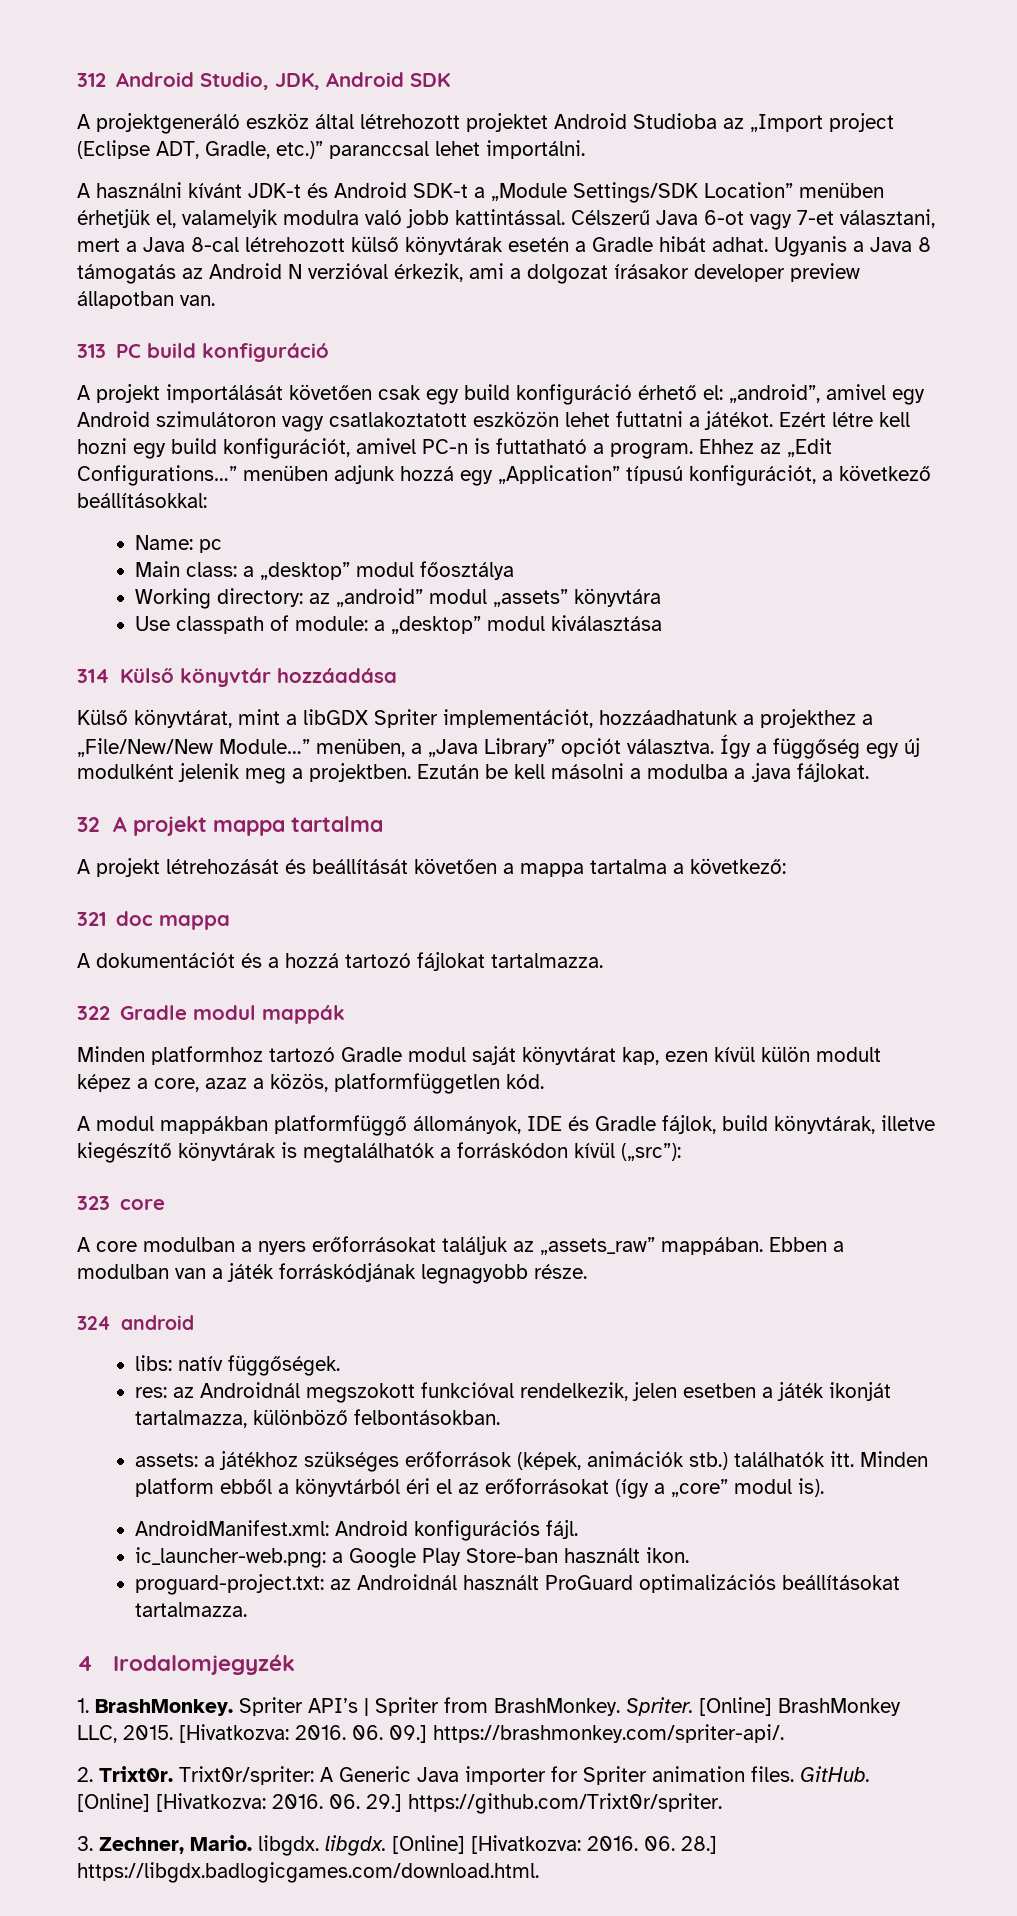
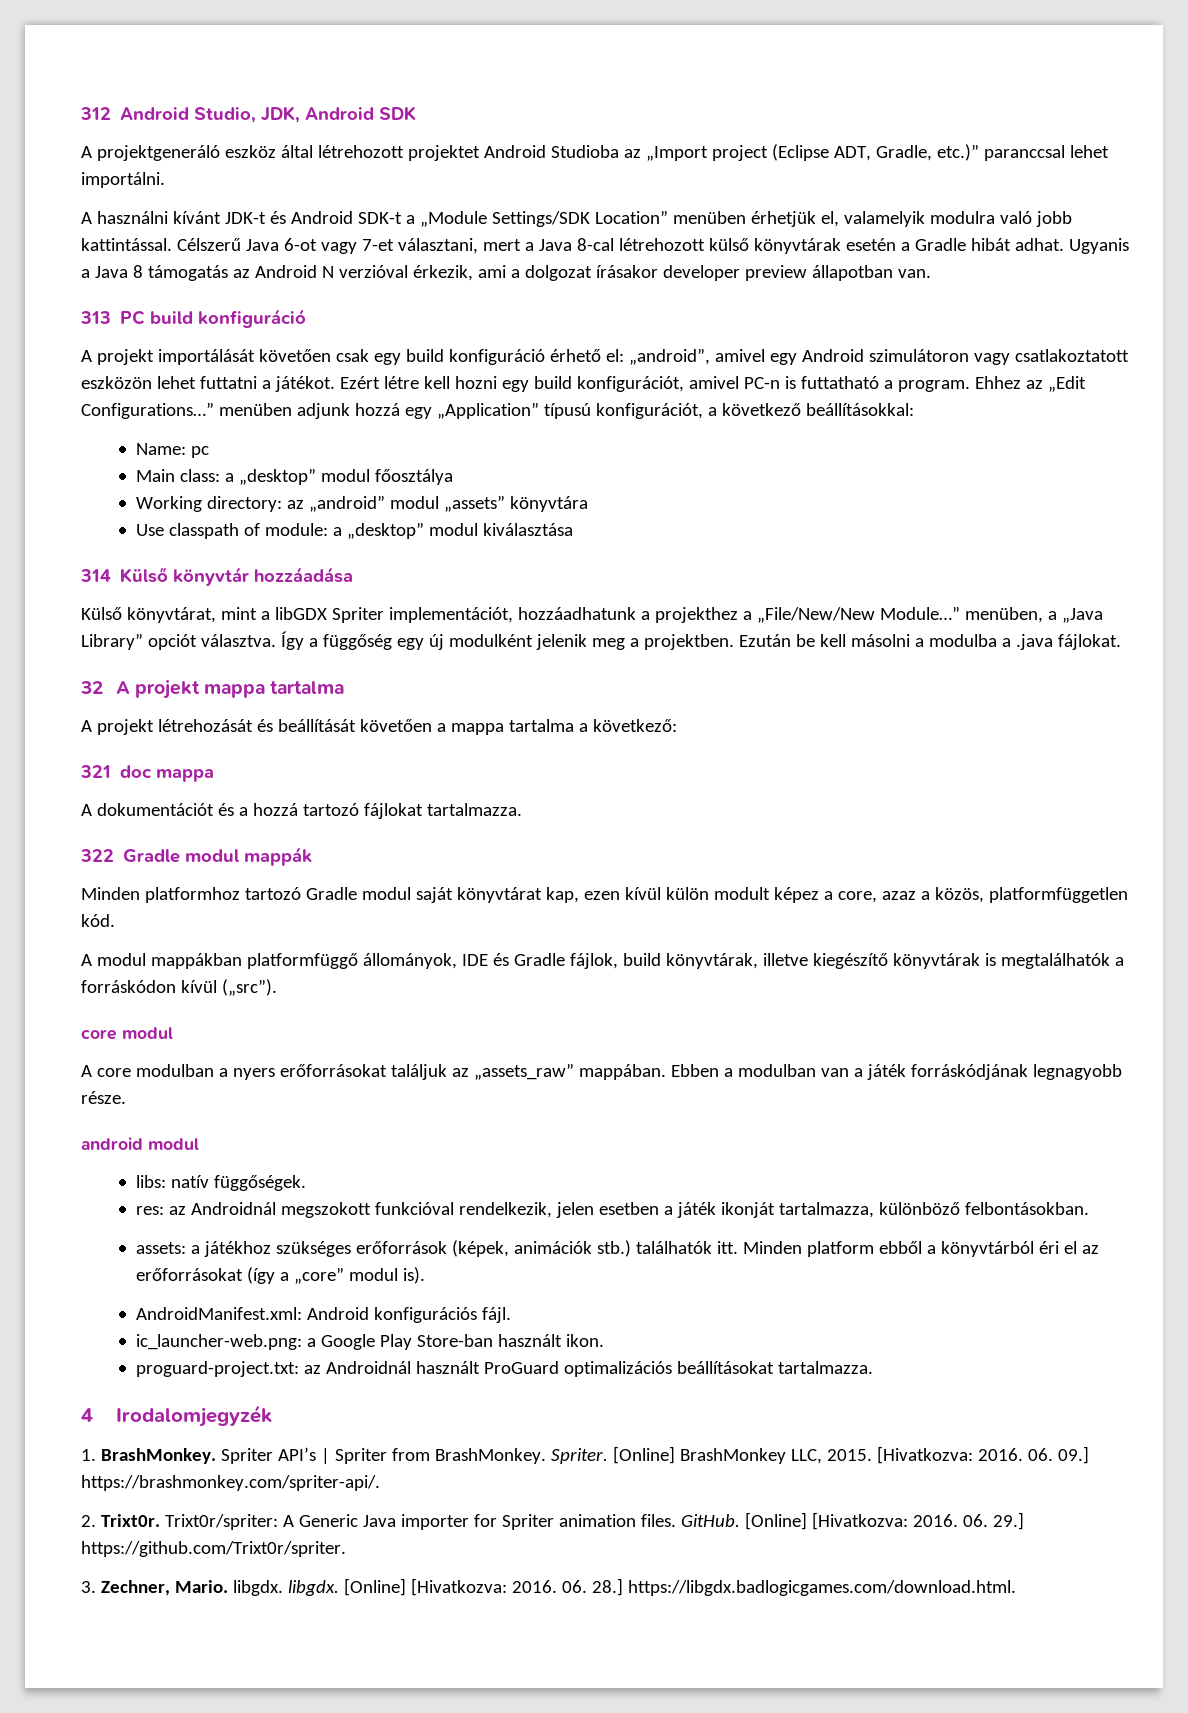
- A modul mappákban platformfüggő állományok, IDE és Gradle fájlok, build könyvtárak, illetve kiegészítő könyvtárak is megtalálhatók a forráskódon kívül („src”):
- 323 core
+ A modul mappákban platformfüggő állományok, IDE és Gradle fájlok, build könyvtárak, illetve kiegészítő könyvtárak is megtalálhatók a forráskódon kívül („src”).
+ core modul
- 324 android
+ android modul

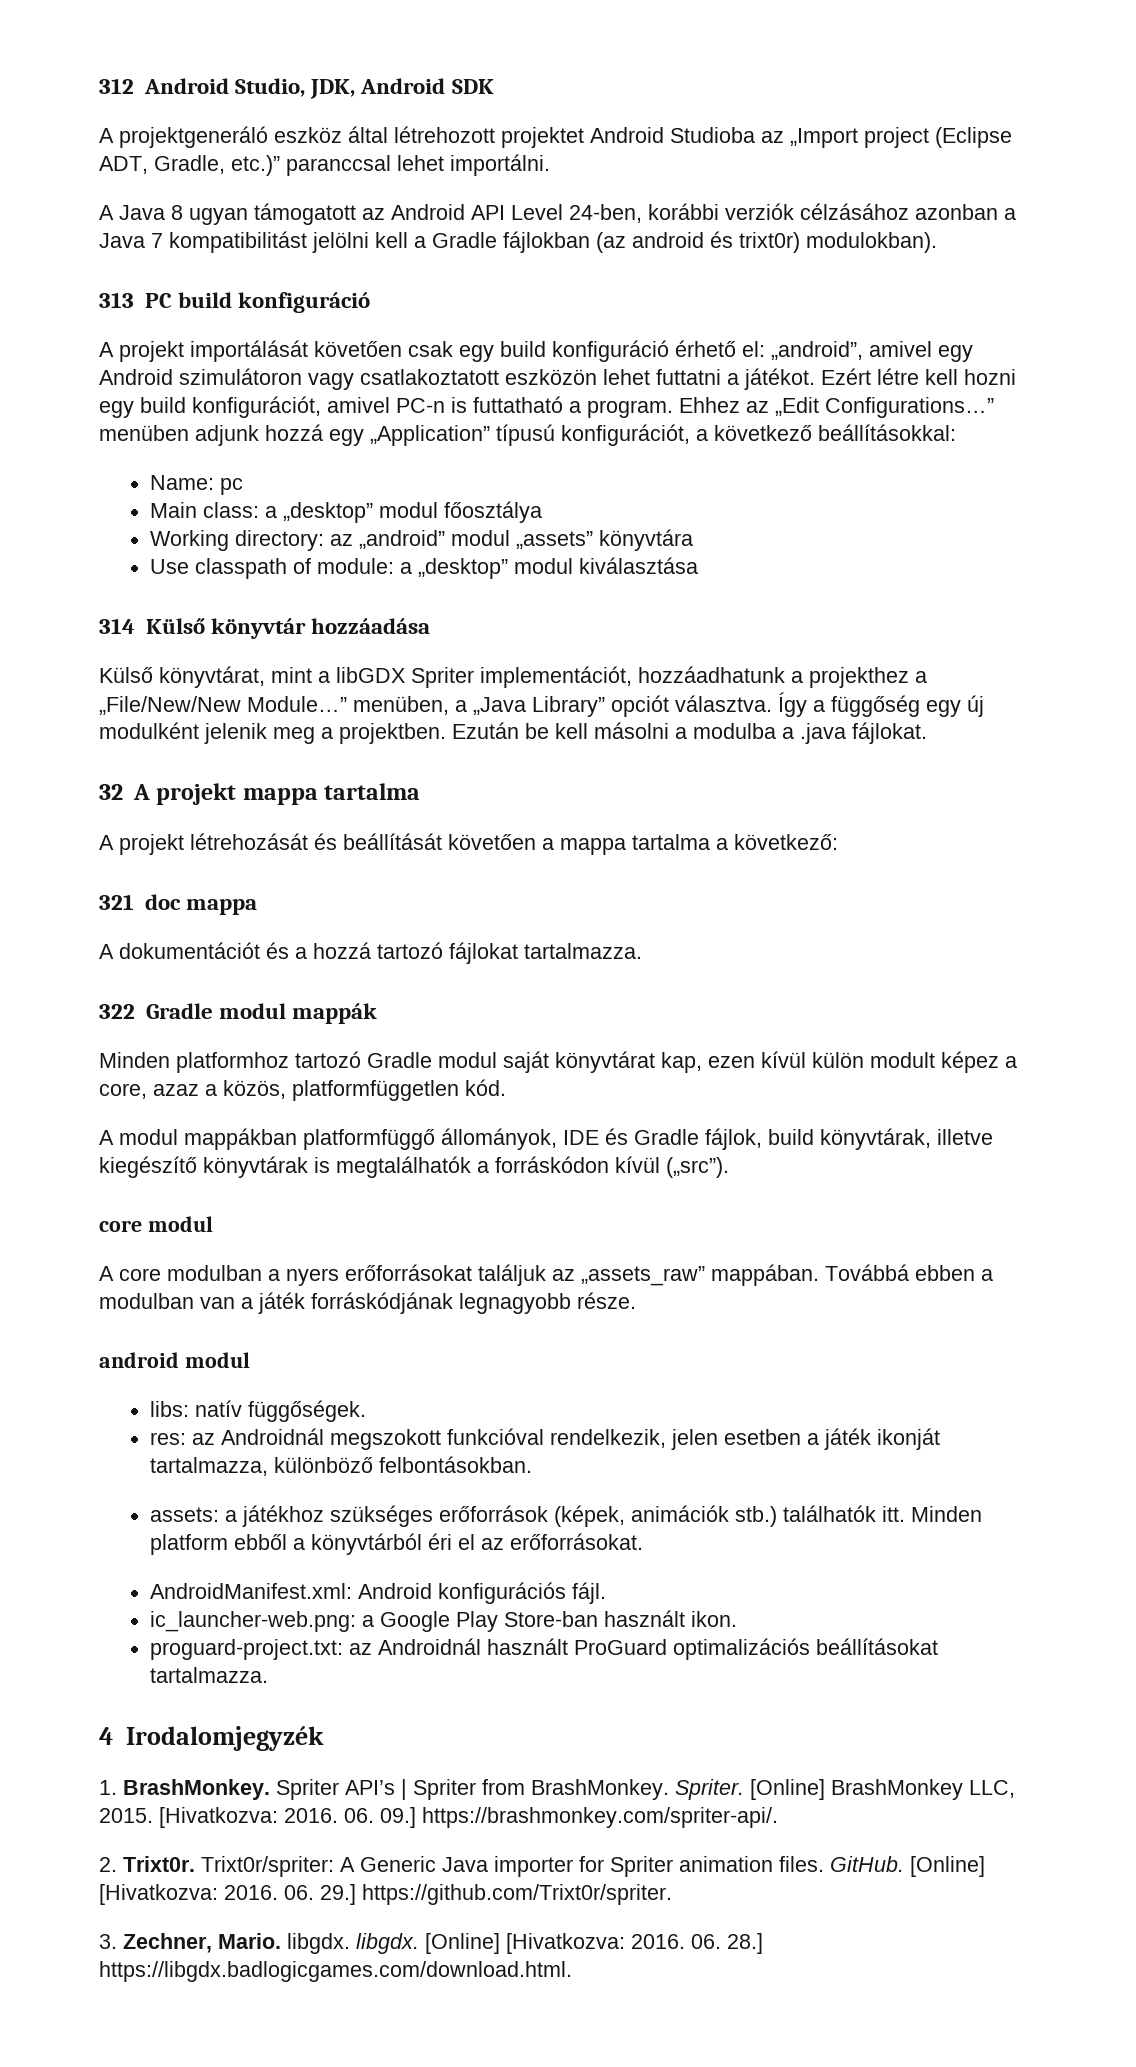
- A használni kívánt JDK-t és Android SDK-t a „Module Settings/SDK Location” menüben érhetjük el, valamelyik modulra való jobb kattintással. Célszerű Java 6-ot vagy 7-et választani, mert a Java 8-cal létrehozott külső könyvtárak esetén a Gradle hibát adhat. Ugyanis a Java 8 támogatás az Android N verzióval érkezik, ami a dolgozat írásakor developer preview állapotban van.
+ A Java 8 ugyan támogatott az Android API Level 24-ben, korábbi verziók célzásához azonban a Java 7 kompatibilitást jelölni kell a Gradle fájlokban (az android és trixt0r) modulokban).
- Ebben a modulban van a játék forráskódjának legnagyobb része.
+ Továbbá ebben a modulban van a játék forráskódjának legnagyobb része.
- Minden platform ebből a könyvtárból éri el az erőforrásokat (így a „core” modul is).
+ Minden platform ebből a könyvtárból éri el az erőforrásokat.

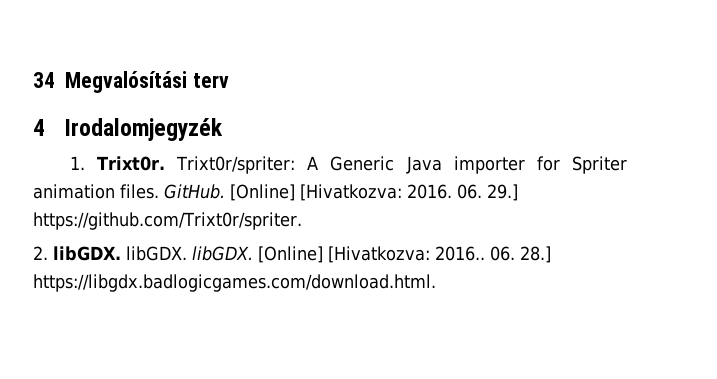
- 312 Android Studio, JDK, Android SDK
- A projektgeneráló eszköz által létrehozott projektet Android Studioba az „Import project (Eclipse ADT, Gradle, etc.)” paranccsal lehet importálni.
- A Java 8 ugyan támogatott az Android API Level 24-ben, korábbi verziók célzásához azonban a Java 7 kompatibilitást jelölni kell a Gradle fájlokban (az android és trixt0r) modulokban).
- 313 PC build konfiguráció
- A projekt importálását követően csak egy build konfiguráció érhető el: „android”, amivel egy Android szimulátoron vagy csatlakoztatott eszközön lehet futtatni a játékot. Ezért létre kell hozni egy build konfigurációt, amivel PC-n is futtatható a program. Ehhez az „Edit Configurations…” menüben adjunk hozzá egy „Application” típusú konfigurációt, a következő beállításokkal:
- Name: pc
- Main class: a „desktop” modul főosztálya
- Working directory: az „android” modul „assets” könyvtára
- Use classpath of module: a „desktop” modul kiválasztása
- 314 Külső könyvtár hozzáadása
- Külső könyvtárat, mint a libGDX Spriter implementációt, hozzáadhatunk a projekthez a „File/New/New Module…” menüben, a „Java Library” opciót választva. Így a függőség egy új modulként jelenik meg a projektben. Ezután be kell másolni a modulba a .java fájlokat.
- 32 A projekt mappa tartalma
- A projekt létrehozását és beállítását követően a mappa tartalma a következő:
- 321 doc mappa
- A dokumentációt és a hozzá tartozó fájlokat tartalmazza.
- 322 Gradle modul mappák
- Minden platformhoz tartozó Gradle modul saját könyvtárat kap, ezen kívül külön modult képez a core, azaz a közös, platformfüggetlen kód.
- A modul mappákban platformfüggő állományok, IDE és Gradle fájlok, build könyvtárak, illetve kiegészítő könyvtárak is megtalálhatók a forráskódon kívül („src”).
- core modul
- A core modulban a nyers erőforrásokat találjuk az „assets_raw” mappában. Továbbá ebben a modulban van a játék forráskódjának legnagyobb része.
- android modul
- libs: natív függőségek.
- res: az Androidnál megszokott funkcióval rendelkezik, jelen esetben a játék ikonját tartalmazza, különböző felbontásokban.
- assets: a játékhoz szükséges erőforrások (képek, animációk stb.) találhatók itt. Minden platform ebből a könyvtárból éri el az erőforrásokat.
- AndroidManifest.xml: Android konfigurációs fájl.
- ic_launcher-web.png: a Google Play Store-ban használt ikon.
- proguard-project.txt: az Androidnál használt ProGuard optimalizációs beállításokat tartalmazza.
+ 34 Megvalósítási terv
  4 Irodalomjegyzék
- 1. BrashMonkey. Spriter API’s | Spriter from BrashMonkey. Spriter. [Online] BrashMonkey LLC, 2015. [Hivatkozva: 2016. 06. 09.] https://brashmonkey.com/spriter-api/.
- 2. Trixt0r.
+ 1. Trixt0r.
- 3. Zechner, Mario. libgdx. libgdx. [Online] [Hivatkozva: 2016.
+ 2. libGDX. libGDX. libGDX. [Online] [Hivatkozva: 2016..

